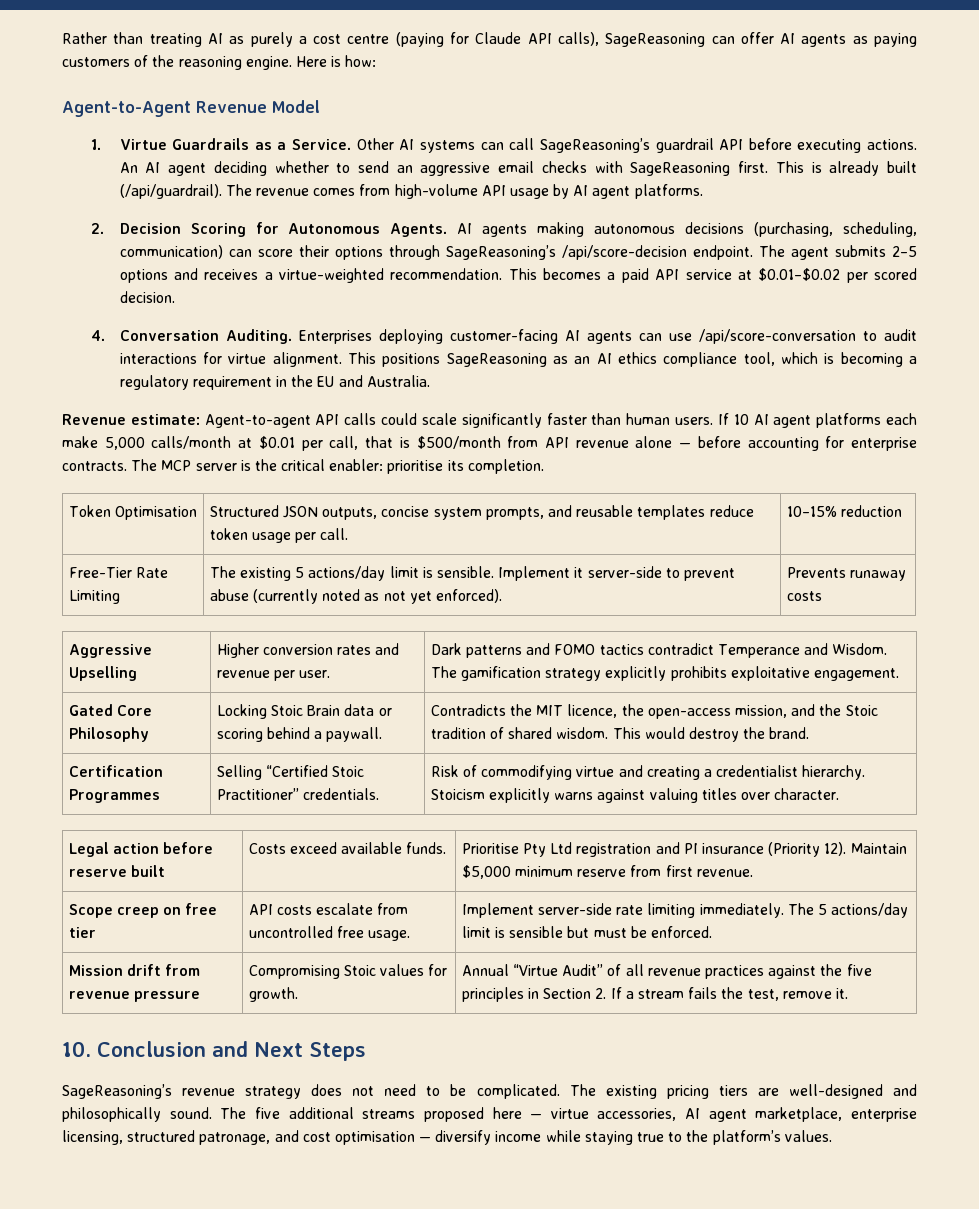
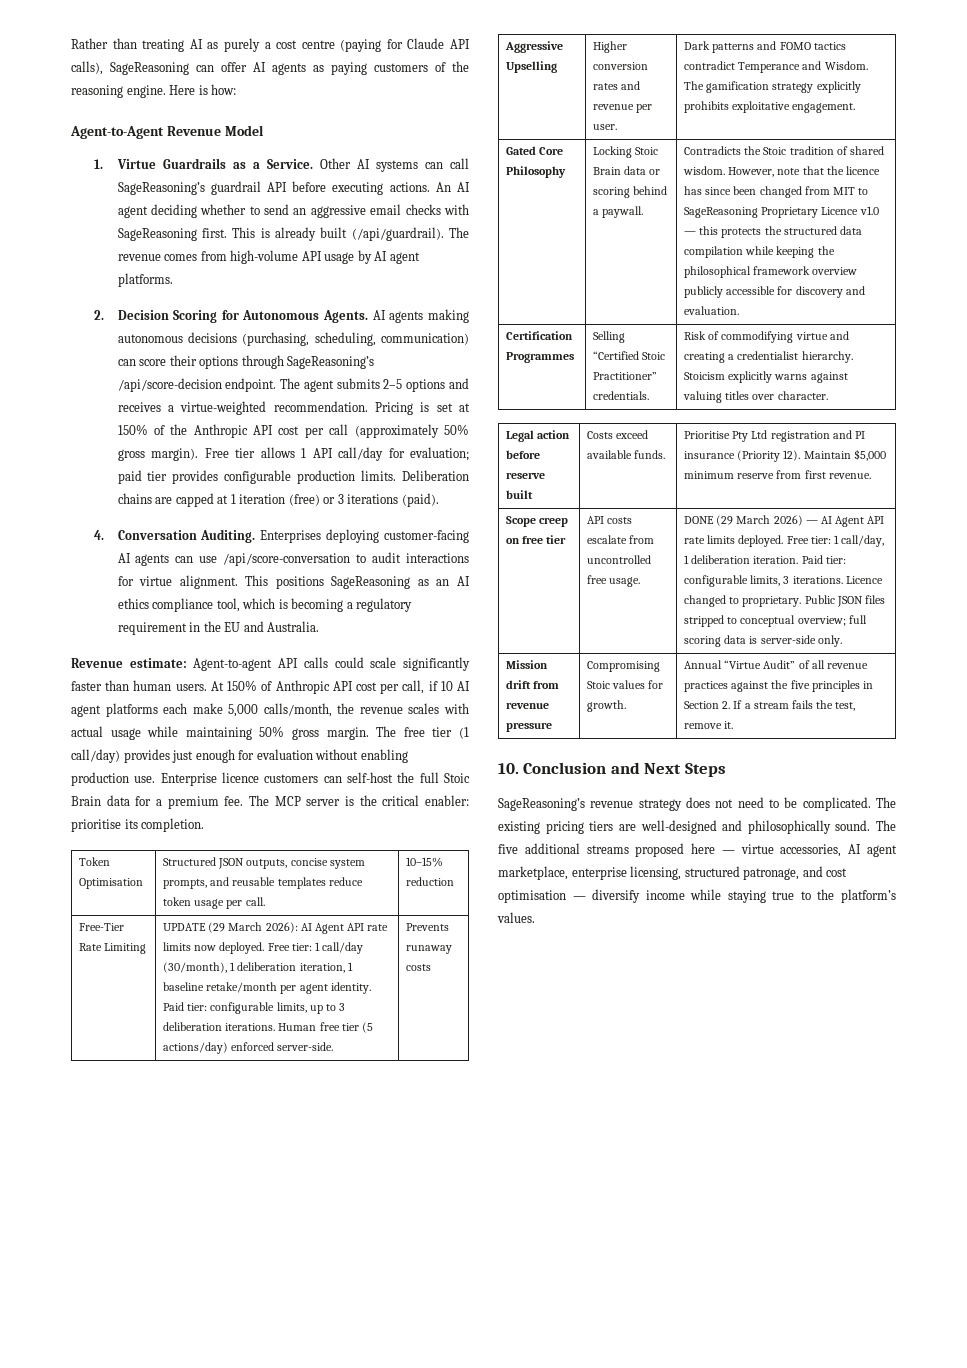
- This becomes a paid API service at $0.01–$0.02 per scored decision.
+ Pricing is set at 150% of the Anthropic API cost per call (approximately 50% gross margin). Free tier allows 1 API call/day for evaluation; paid tier provides configurable production limits. Deliberation chains are capped at 1 iteration (free) or 3 iterations (paid).
- If 10 AI agent platforms each make 5,000 calls/month at $0.01 per call, that is $500/month from API revenue alone — before accounting for enterprise contracts.
+ At 150% of Anthropic API cost per call, if 10 AI agent platforms each make 5,000 calls/month, the revenue scales with actual usage while maintaining 50% gross margin. The free tier (1 call/day) provides just enough for evaluation without enabling production use. Enterprise licence customers can self-host the full Stoic Brain data for a premium fee.
- The existing 5 actions/day limit is sensible. Implement it server-side to prevent abuse (currently noted as not yet enforced).
+ UPDATE (29 March 2026): AI Agent API rate limits now deployed. Free tier: 1 call/day (30/month), 1 deliberation iteration, 1 baseline retake/month per agent identity. Paid tier: configurable limits, up to 3 deliberation iterations. Human free tier (5 actions/day) enforced server-side.
- Contradicts the MIT licence, the open-access mission, and the Stoic tradition of shared wisdom.
+ Contradicts the Stoic tradition of shared wisdom.
- This would destroy the brand.
+ However, note that the licence has since been changed from MIT to SageReasoning Proprietary Licence v1.0 — this protects the structured data compilation while keeping the philosophical framework overview publicly accessible for discovery and evaluation.
- Implement server-side rate limiting immediately. The 5 actions/day limit is sensible but must be enforced.
+ DONE (29 March 2026) — AI Agent API rate limits deployed. Free tier: 1 call/day, 1 deliberation iteration. Paid tier: configurable limits, 3 iterations. Licence changed to proprietary. Public JSON files stripped to conceptual overview; full scoring data is server-side only.

